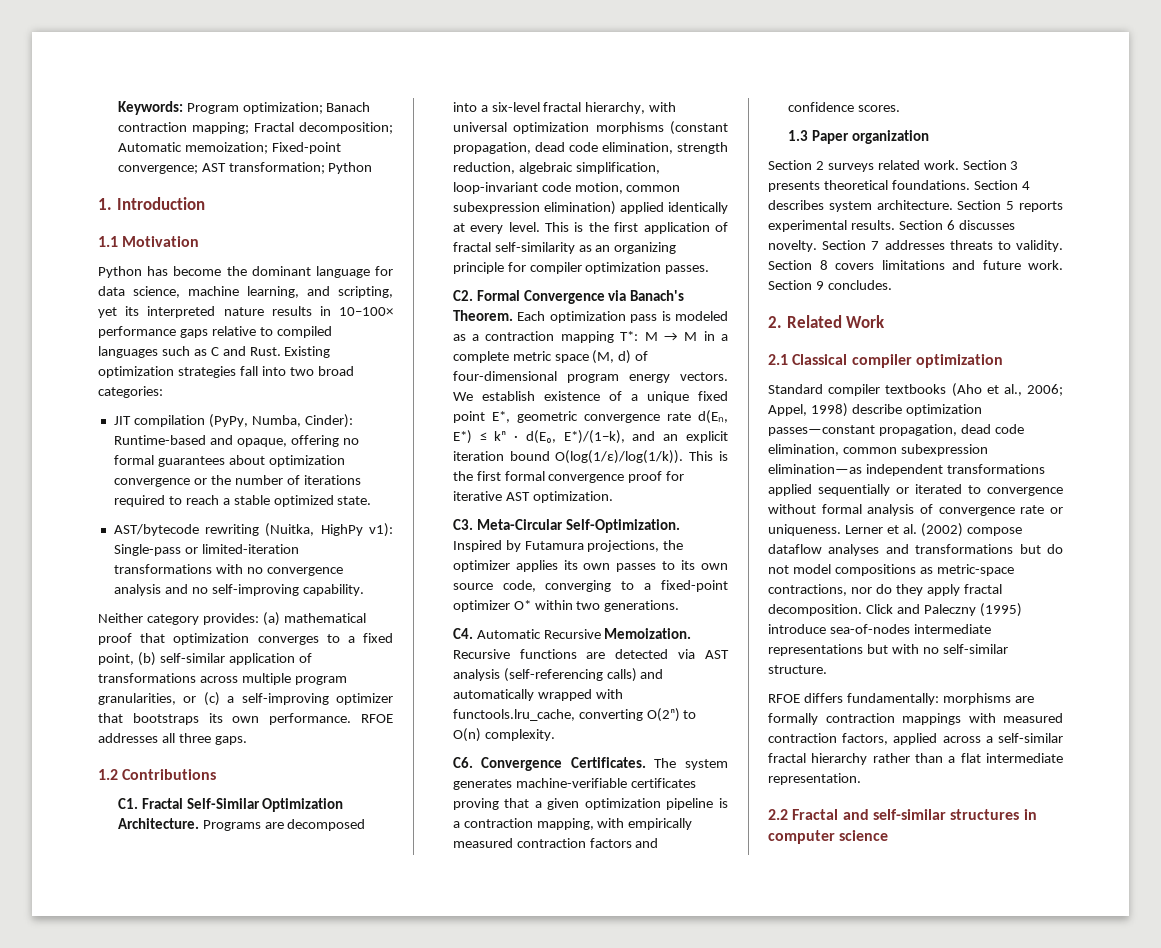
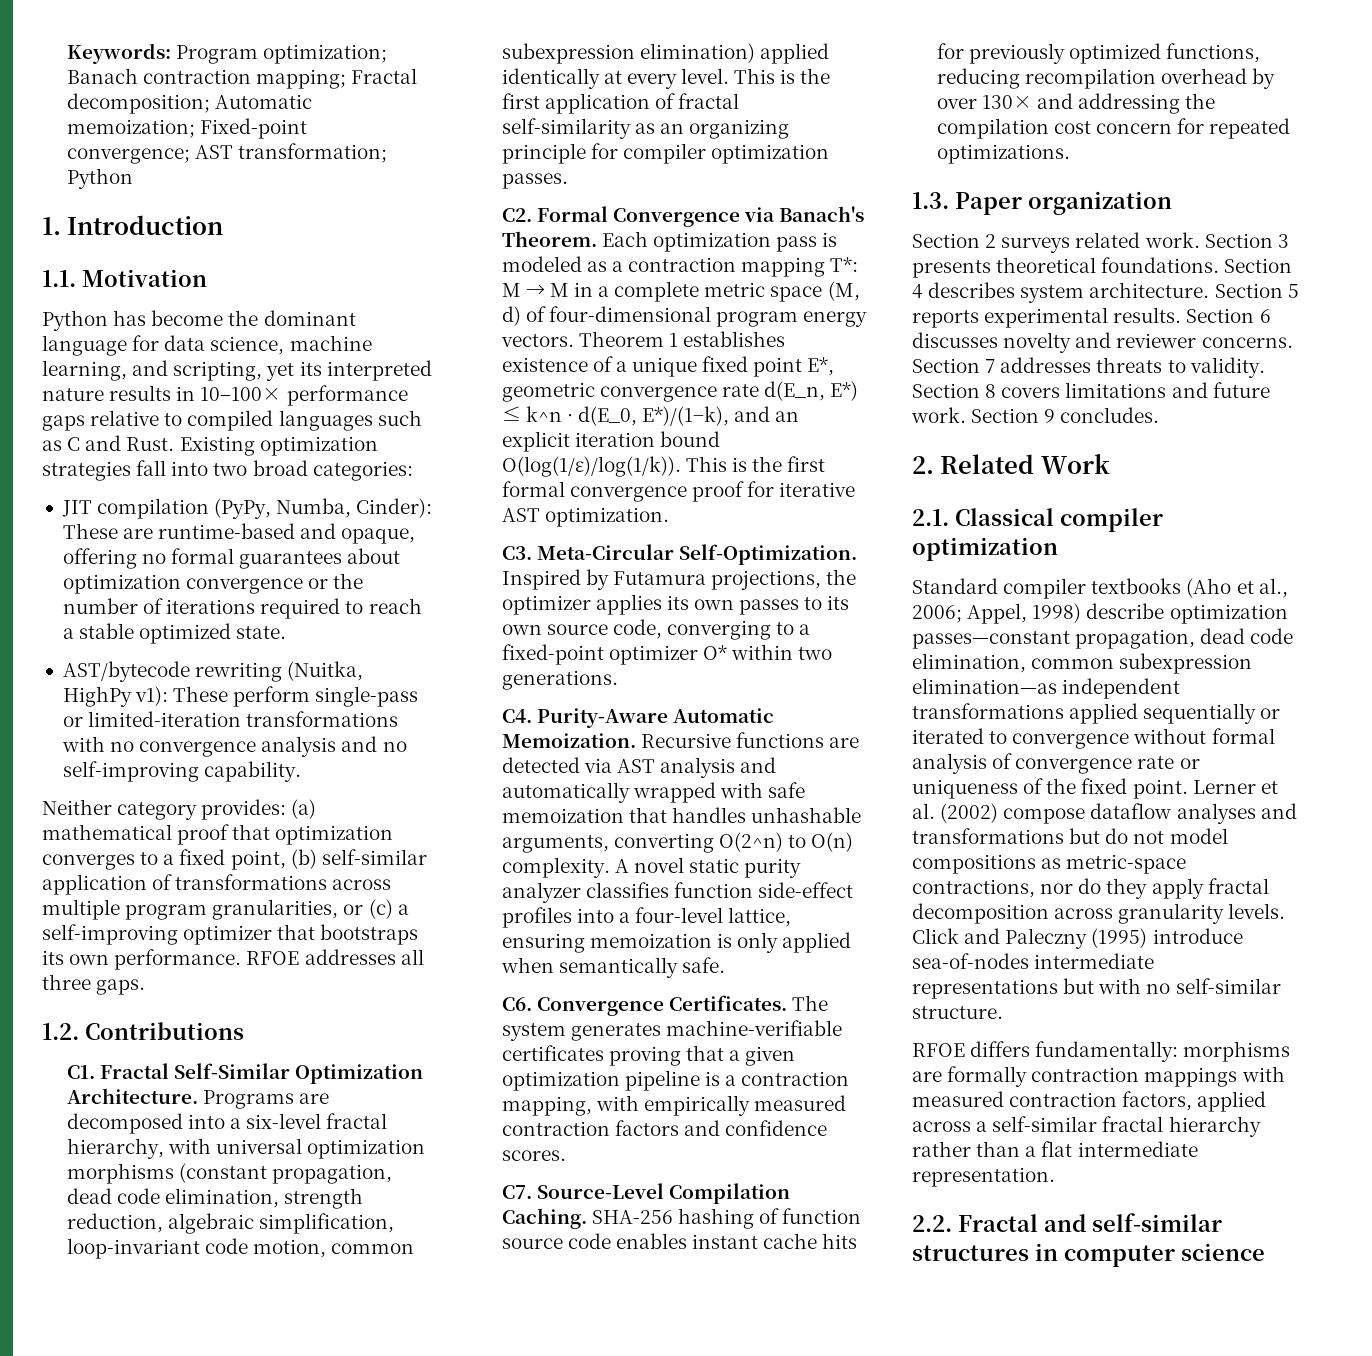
- 1.1 Motivation
+ 1.1. Motivation
- JIT compilation (PyPy, Numba, Cinder): Runtime-based and opaque, offering no formal guarantees about optimization convergence or the number of iterations required to reach a stable optimized state.
+ JIT compilation (PyPy, Numba, Cinder): These are runtime-based and opaque, offering no formal guarantees about optimization convergence or the number of iterations required to reach a stable optimized state.
- AST/bytecode rewriting (Nuitka, HighPy v1): Single-pass or limited-iteration transformations with no convergence analysis and no self-improving capability.
+ AST/bytecode rewriting (Nuitka, HighPy v1): These perform single-pass or limited-iteration transformations with no convergence analysis and no self-improving capability.
- 1.2 Contributions
+ 1.2. Contributions
- We establish existence of a unique fixed point E*, geometric convergence rate d(Eₙ, E*) ≤ kⁿ · d(E₀, E*)/(1−k), and an explicit iteration bound O(log(1/ε)/log(1/k)).
+ Theorem 1 establishes existence of a unique fixed point E*, geometric convergence rate d(E_n, E*) ≤ k^n · d(E_0, E*)/(1−k), and an explicit iteration bound O(log(1/ε)/log(1/k)).
- C4. Automatic Recursive Memoization.
+ C4. Purity-Aware Automatic Memoization.
- Recursive functions are detected via AST analysis (self-referencing calls) and automatically wrapped with functools.lru_cache, converting O(2ⁿ) to O(n) complexity.
+ Recursive functions are detected via AST analysis and automatically wrapped with safe memoization that handles unhashable arguments, converting O(2^n) to O(n) complexity. A novel static purity analyzer classifies function side-effect profiles into a four-level lattice, ensuring memoization is only applied when semantically safe.
- 1.3 Paper organization
+ C7. Source-Level Compilation Caching. SHA-256 hashing of function source code enables instant cache hits for previously optimized functions, reducing recompilation overhead by over 130× and addressing the compilation cost concern for repeated optimizations.
+ 1.3. Paper organization
- Section 6 discusses novelty.
+ Section 6 discusses novelty and reviewer concerns.
- 2.1 Classical compiler optimization
+ 2.1. Classical compiler optimization
- Standard compiler textbooks (Aho et al., 2006; Appel, 1998) describe optimization passes—constant propagation, dead code elimination, common subexpression elimination—as independent transformations applied sequentially or iterated to convergence without formal analysis of convergence rate or uniqueness.
+ Standard compiler textbooks (Aho et al., 2006; Appel, 1998) describe optimization passes—constant propagation, dead code elimination, common subexpression elimination—as independent transformations applied sequentially or iterated to convergence without formal analysis of convergence rate or uniqueness of the fixed point.
- Lerner et al. (2002) compose dataflow analyses and transformations but do not model compositions as metric-space contractions, nor do they apply fractal decomposition.
+ Lerner et al. (2002) compose dataflow analyses and transformations but do not model compositions as metric-space contractions, nor do they apply fractal decomposition across granularity levels.
- 2.2 Fractal and self-similar structures in computer science
+ 2.2. Fractal and self-similar structures in computer science

